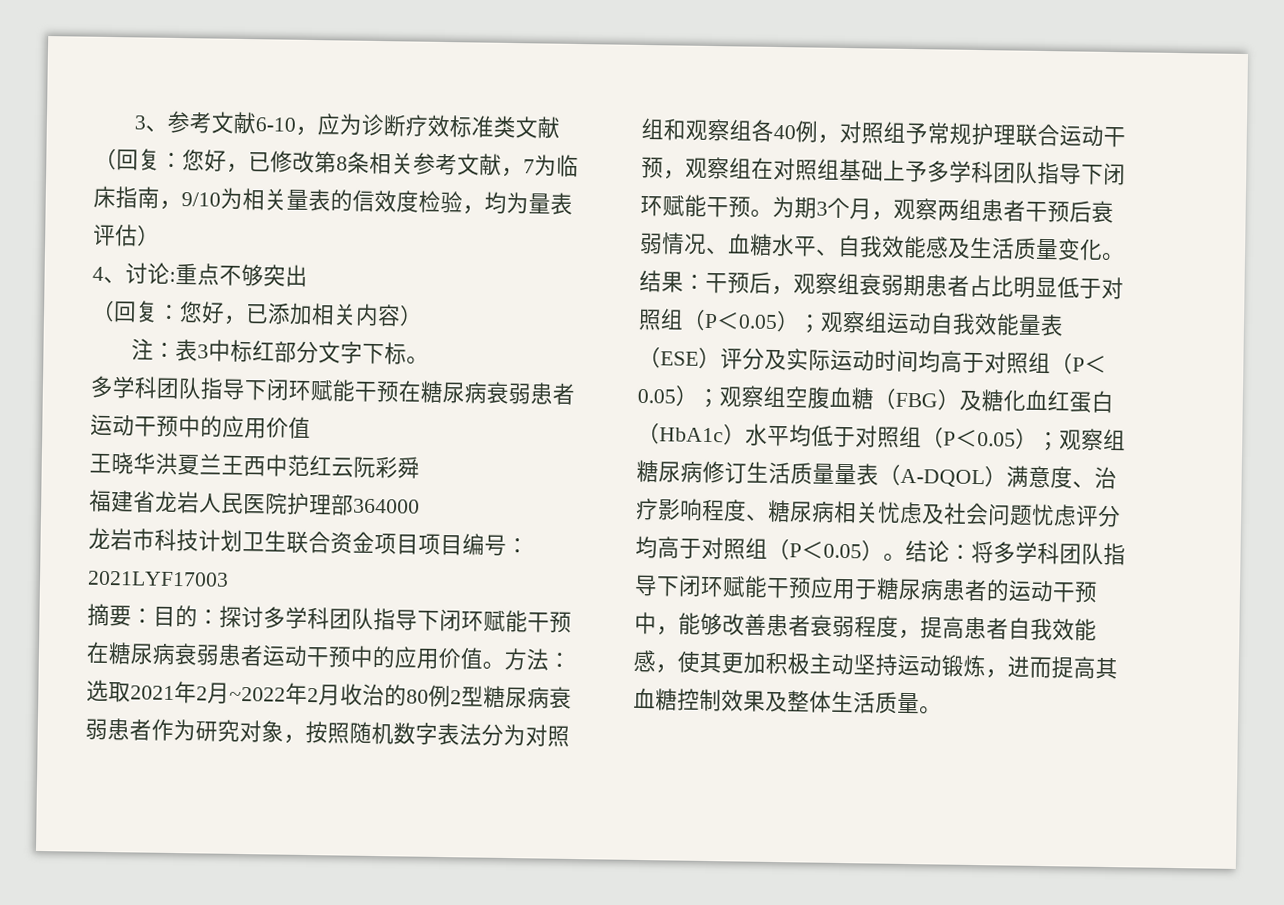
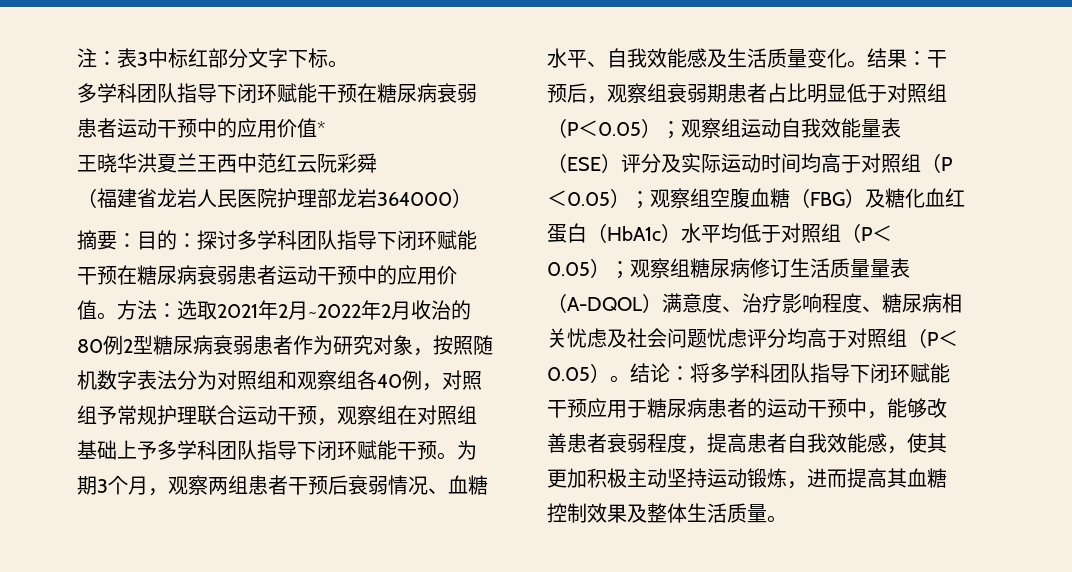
- 3、参考文献6-10，应为诊断疗效标准类文献（回复：您好，已修改第8条相关参考文献，7为临床指南，9/10为相关量表的信效度检验，均为量表评估）
- 4、讨论:重点不够突出
- （回复：您好，已添加相关内容）
  注：表3中标红部分文字下标。
- 多学科团队指导下闭环赋能干预在糖尿病衰弱患者运动干预中的应用价值
+ 多学科团队指导下闭环赋能干预在糖尿病衰弱患者运动干预中的应用价值*
- 福建省龙岩人民医院护理部364000
- 龙岩市科技计划卫生联合资金项目项目编号：2021LYF17003
+ （福建省龙岩人民医院护理部龙岩364000）

